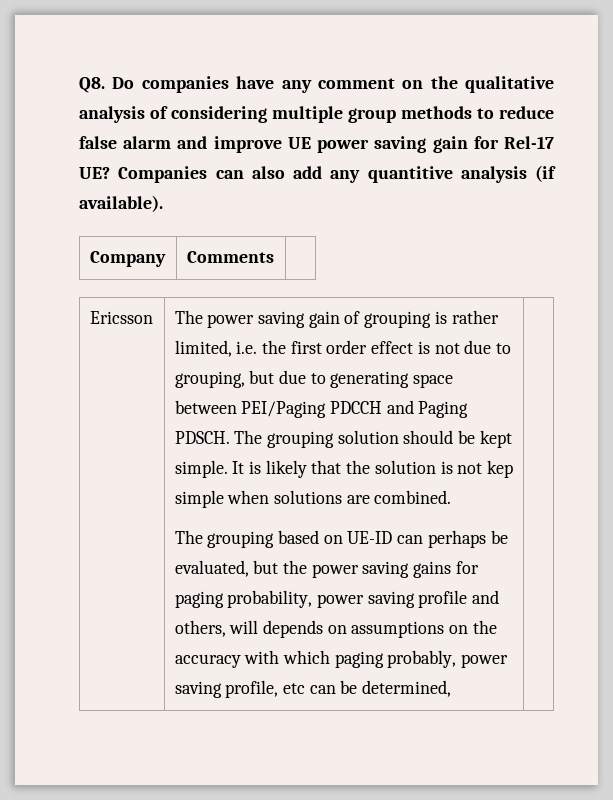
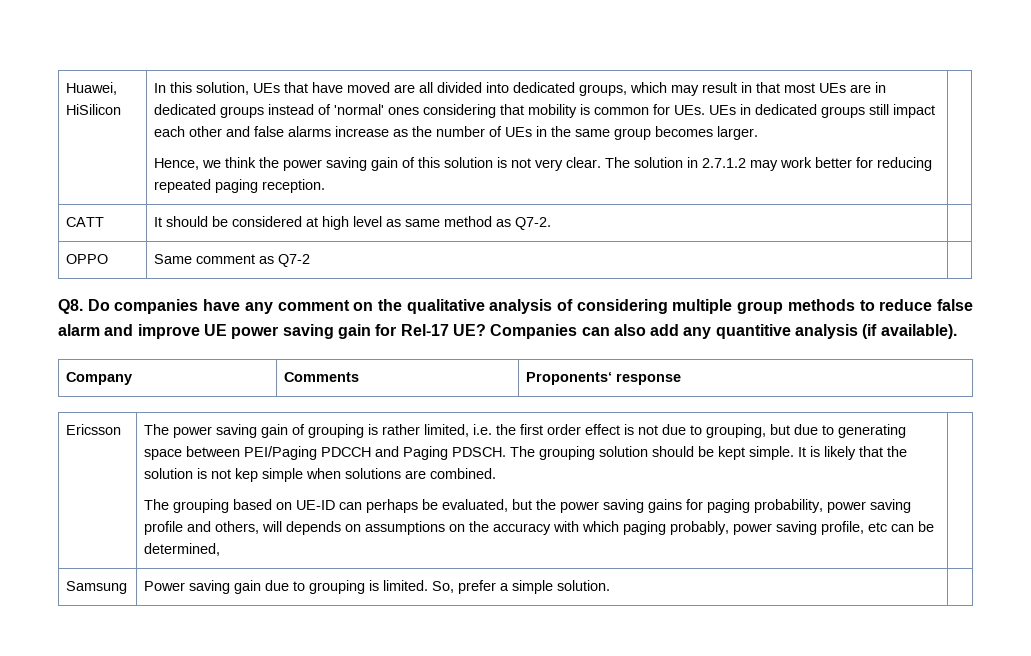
+ Huawei, HiSilicon | In this solution, UEs that have moved are all divided into dedicated groups, which may result in that most UEs are in dedicated groups instead of 'normal' ones considering that mobility is common for UEs. UEs in dedicated groups still impact each other and false alarms increase as the number of UEs in the same group becomes larger.
+ Hence, we think the power saving gain of this solution is not very clear. The solution in 2.7.1.2 may work better for reducing repeated paging reception. |
+ CATT | It should be considered at high level as same method as Q7-2. |
+ OPPO | Same comment as Q7-2 |
- Company | Comments |
+ Company | Comments | Proponents‘ response
+ Samsung | Power saving gain due to grouping is limited. So, prefer a simple solution. |

